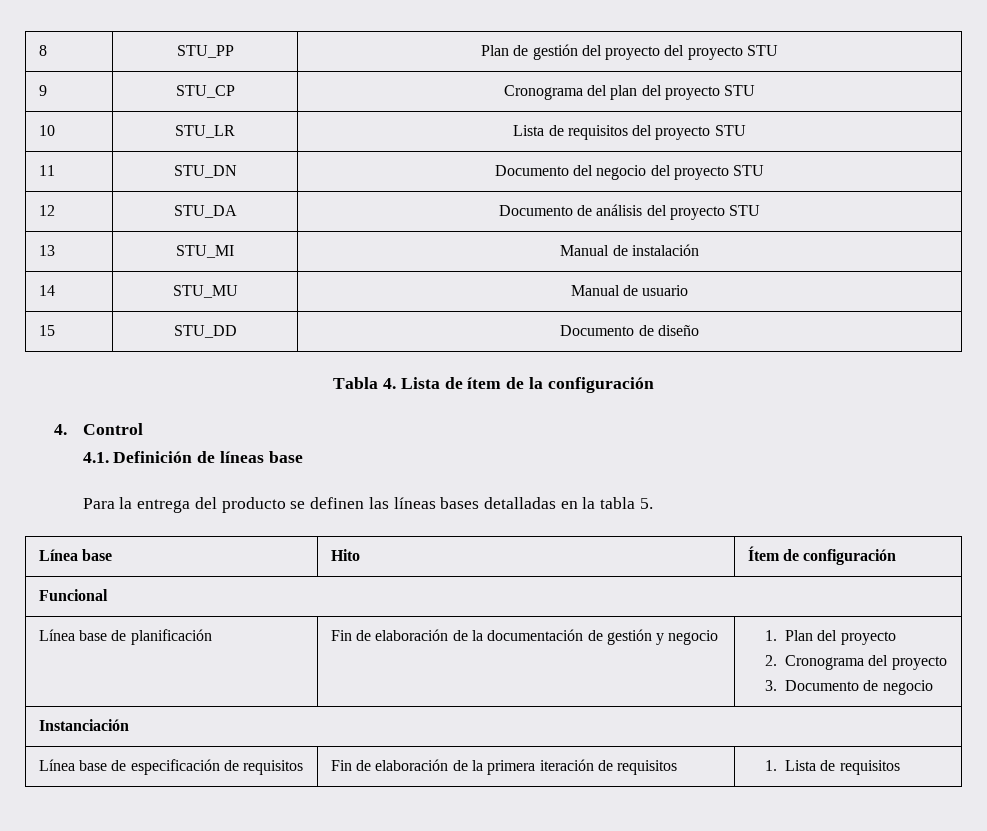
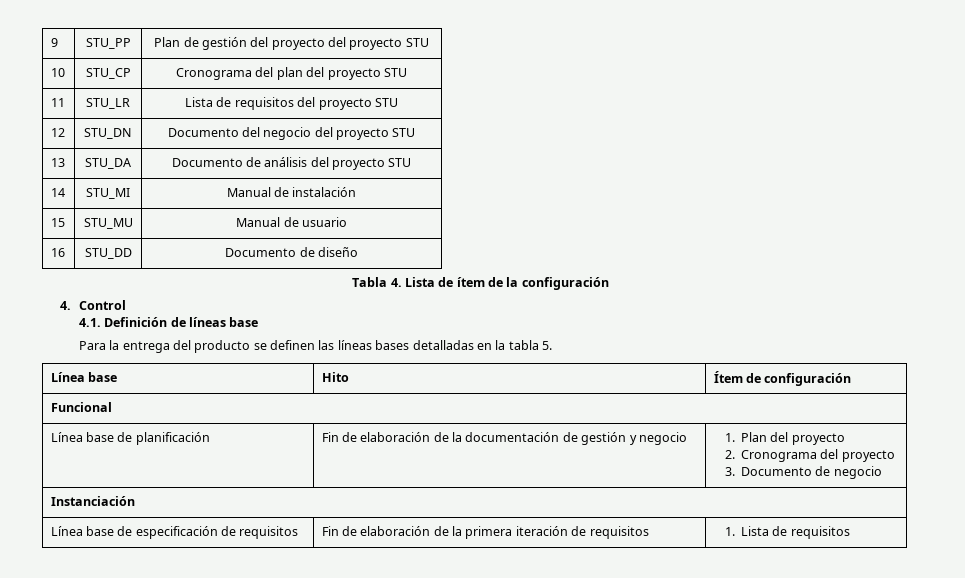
- 8 | STU_PP | Plan de gestión del proyecto del proyecto STU
+ 9 | STU_PP | Plan de gestión del proyecto del proyecto STU
- 9 | STU_CP | Cronograma del plan del proyecto STU
+ 10 | STU_CP | Cronograma del plan del proyecto STU
- 10 | STU_LR | Lista de requisitos del proyecto STU
+ 11 | STU_LR | Lista de requisitos del proyecto STU
- 11 | STU_DN | Documento del negocio del proyecto STU
+ 12 | STU_DN | Documento del negocio del proyecto STU
- 12 | STU_DA | Documento de análisis del proyecto STU
+ 13 | STU_DA | Documento de análisis del proyecto STU
- 13 | STU_MI | Manual de instalación
+ 14 | STU_MI | Manual de instalación
- 14 | STU_MU | Manual de usuario
+ 15 | STU_MU | Manual de usuario
- 15 | STU_DD | Documento de diseño
+ 16 | STU_DD | Documento de diseño

